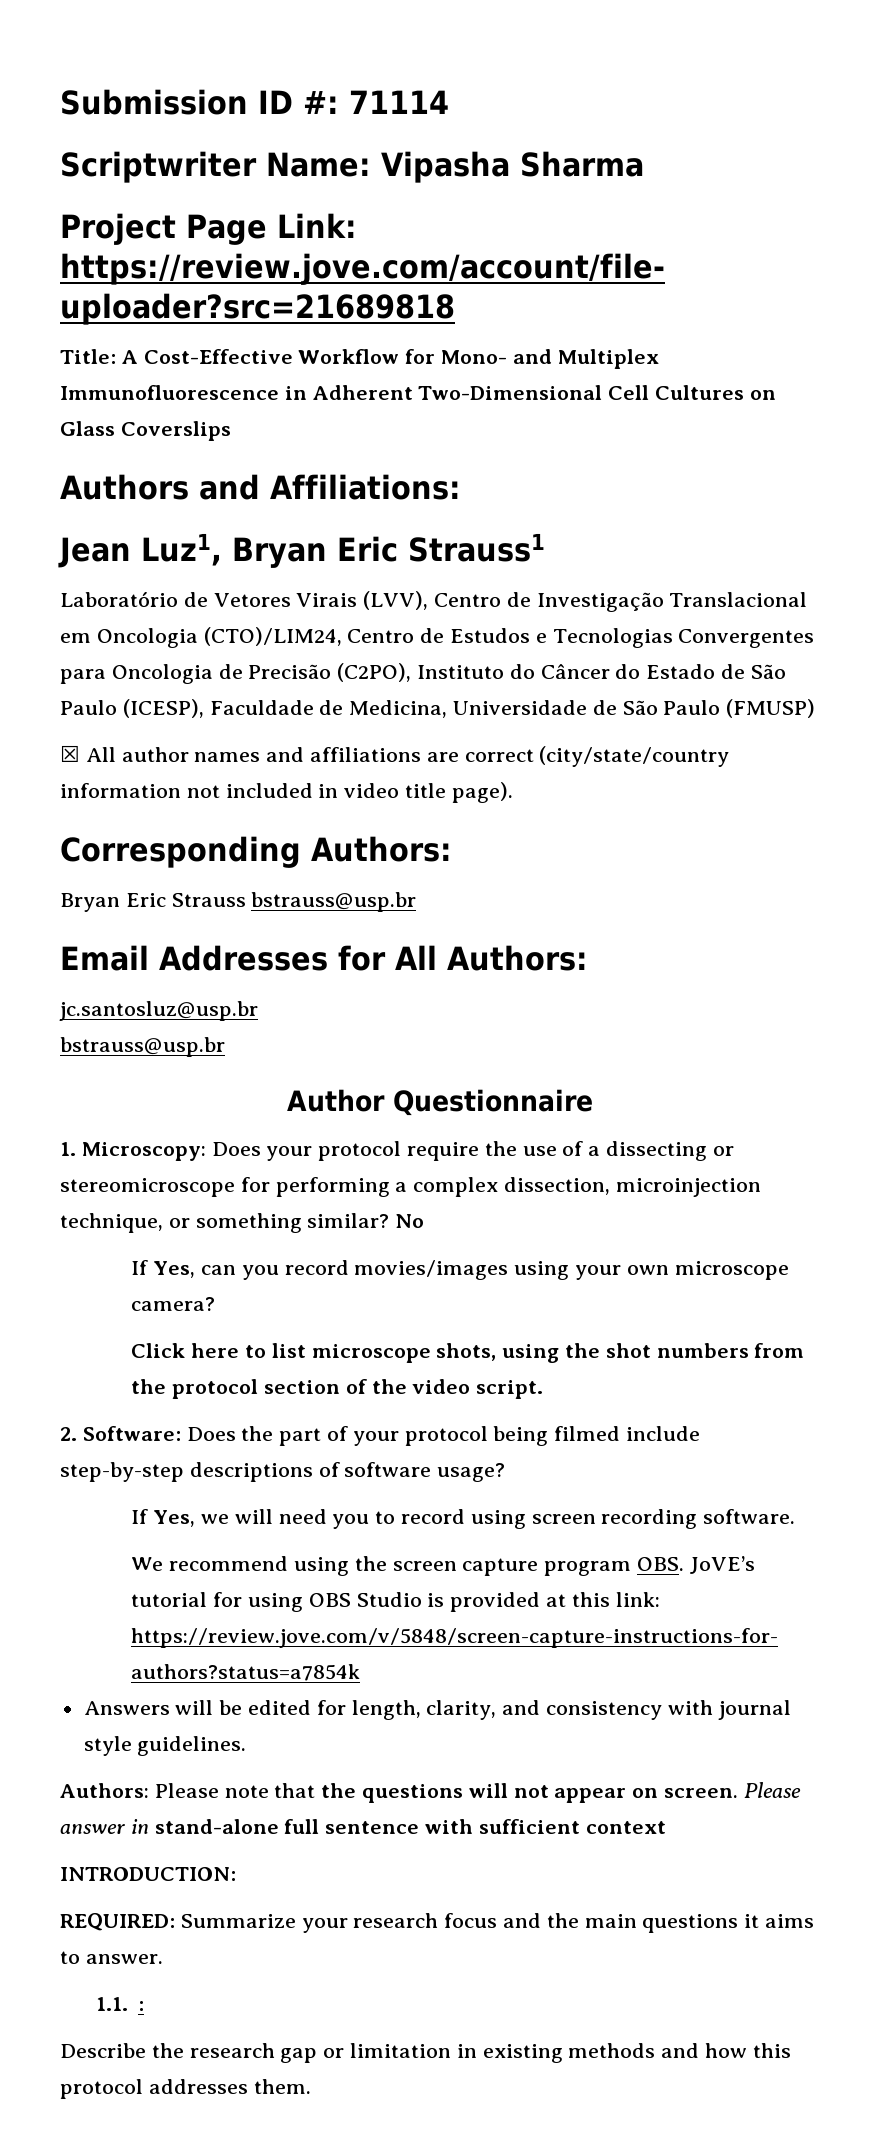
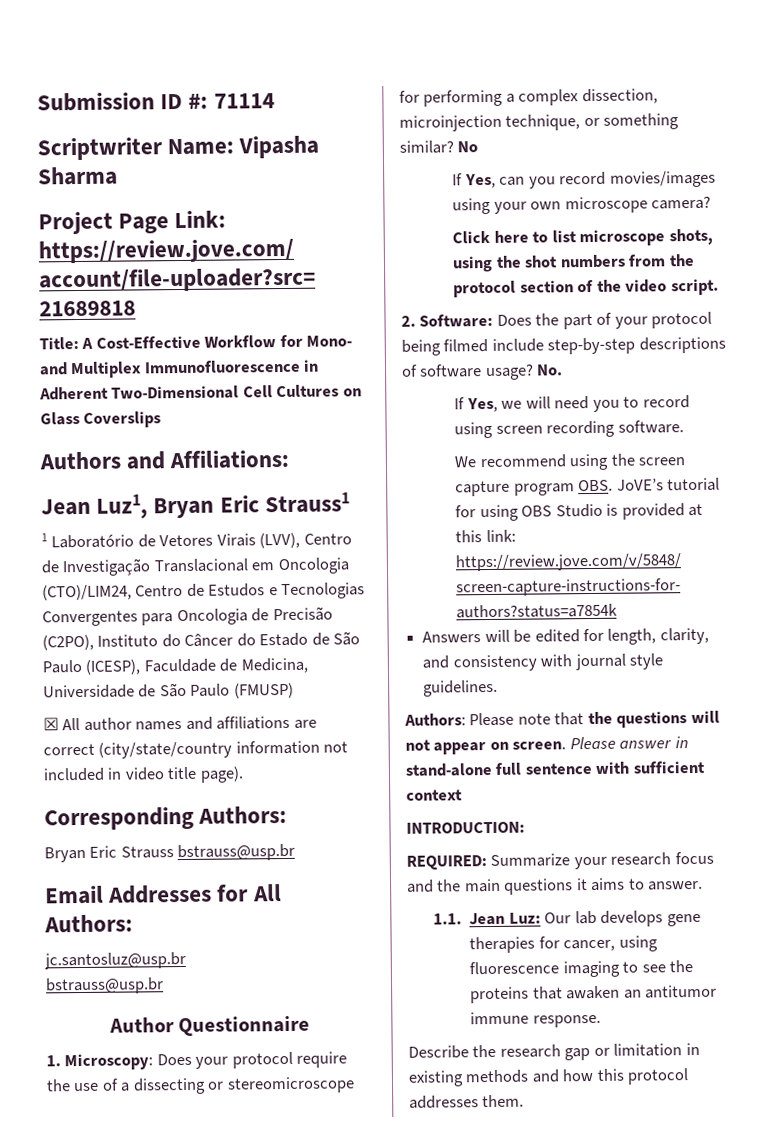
- Laboratório de Vetores Virais (LVV), Centro de Investigação Translacional em Oncologia (CTO)/LIM24, Centro de Estudos e Tecnologias Convergentes para Oncologia de Precisão (C2PO), Instituto do Câncer do Estado de São Paulo (ICESP), Faculdade de Medicina, Universidade de São Paulo (FMUSP)
+ 1 Laboratório de Vetores Virais (LVV), Centro de Investigação Translacional em Oncologia (CTO)/LIM24, Centro de Estudos e Tecnologias Convergentes para Oncologia de Precisão (C2PO), Instituto do Câncer do Estado de São Paulo (ICESP), Faculdade de Medicina, Universidade de São Paulo (FMUSP)
+ No.
- 1.1. :
+ 1.1. Jean Luz: Our lab develops gene therapies for cancer, using fluorescence imaging to see the proteins that awaken an antitumor immune response.

